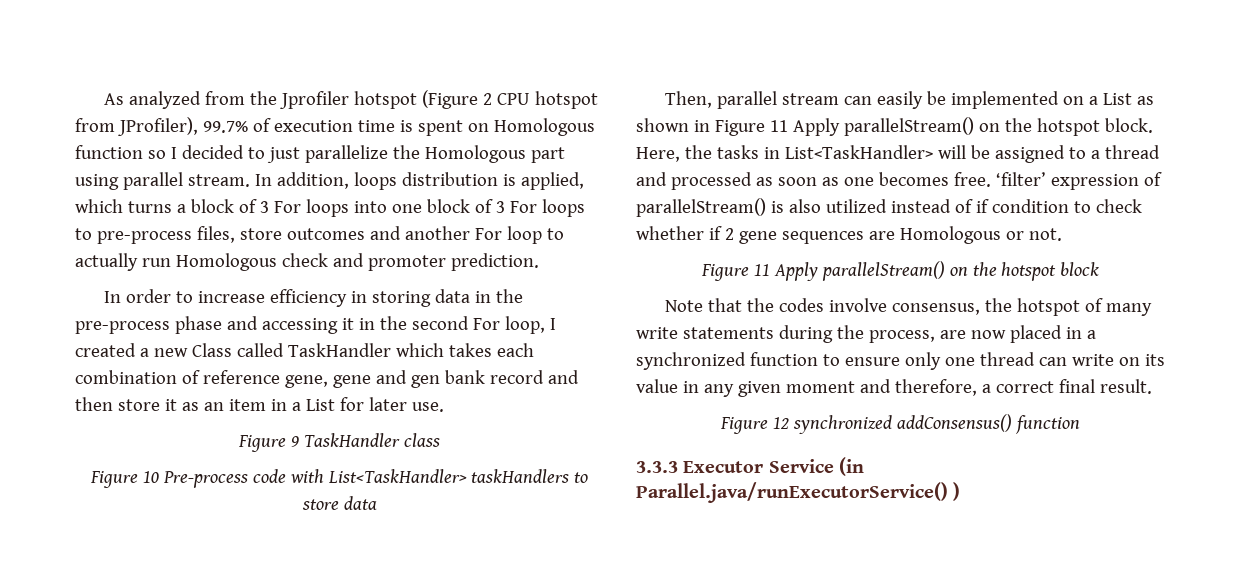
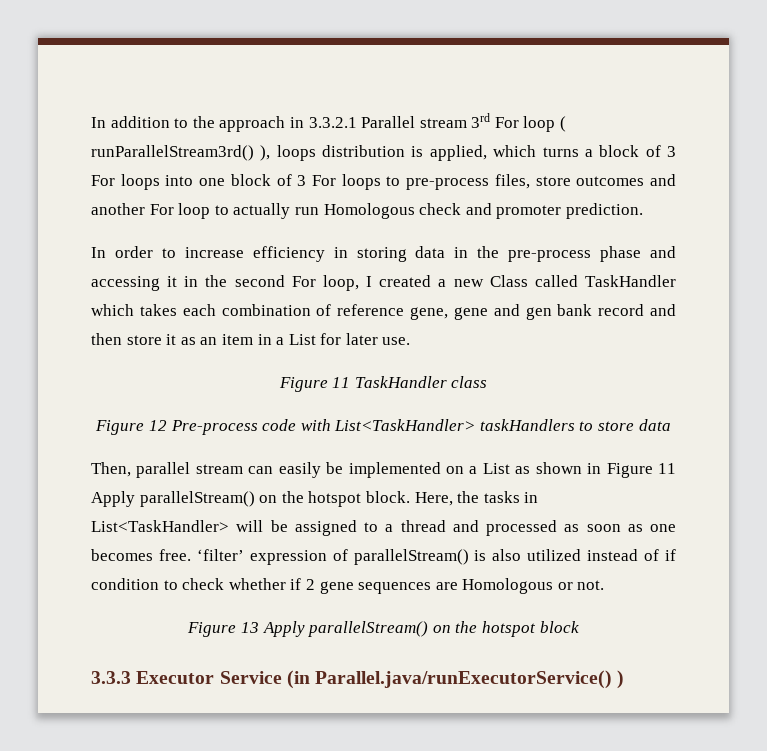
- As analyzed from the Jprofiler hotspot (Figure 2 CPU hotspot from JProfiler), 99.7% of execution time is spent on Homologous function so I decided to just parallelize the Homologous part using parallel stream. In addition, loops distribution is applied, which turns a block of 3 For loops into one block of 3 For loops to pre-process files, store outcomes and another For loop to actually run Homologous check and promoter prediction.
+ In addition to the approach in 3.3.2.1 Parallel stream 3rd For loop ( runParallelStream3rd() ), loops distribution is applied, which turns a block of 3 For loops into one block of 3 For loops to pre-process files, store outcomes and another For loop to actually run Homologous check and promoter prediction.
- Figure 9 TaskHandler class
+ Figure 11 TaskHandler class
- Figure 10 Pre-process code with List<TaskHandler> taskHandlers to store data
+ Figure 12 Pre-process code with List<TaskHandler> taskHandlers to store data
- Figure 11 Apply parallelStream() on the hotspot block
+ Figure 13 Apply parallelStream() on the hotspot block
- Note that the codes involve consensus, the hotspot of many write statements during the process, are now placed in a synchronized function to ensure only one thread can write on its value in any given moment and therefore, a correct final result.
- Figure 12 synchronized addConsensus() function

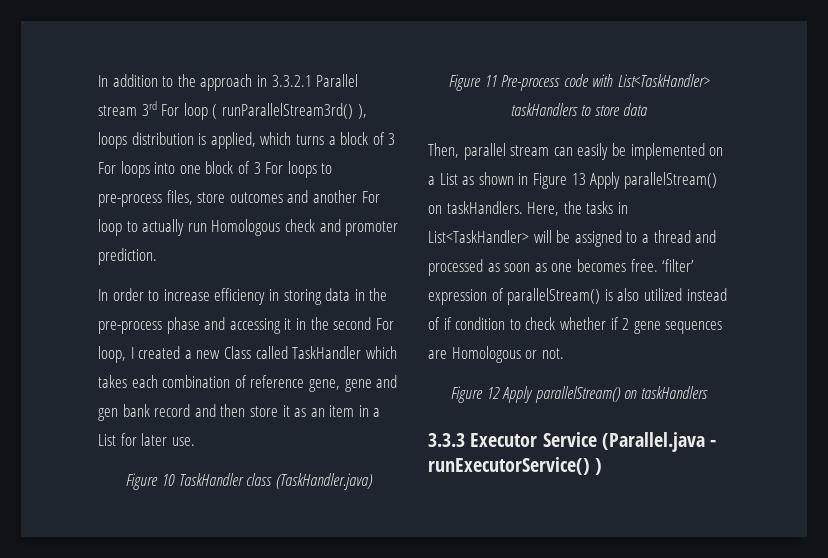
- Figure 11 TaskHandler class
- Figure 12 Pre-process code with List<TaskHandler> taskHandlers to store data
+ Figure 10 TaskHandler class (TaskHandler.java)
+ Figure 11 Pre-process code with List<TaskHandler> taskHandlers to store data
- Then, parallel stream can easily be implemented on a List as shown in Figure 11 Apply parallelStream() on the hotspot block.
+ Then, parallel stream can easily be implemented on a List as shown in Figure 13 Apply parallelStream() on taskHandlers.
- Figure 13 Apply parallelStream() on the hotspot block
+ Figure 12 Apply parallelStream() on taskHandlers
- 3.3.3 Executor Service (in Parallel.java/runExecutorService() )
+ 3.3.3 Executor Service (Parallel.java - runExecutorService() )

